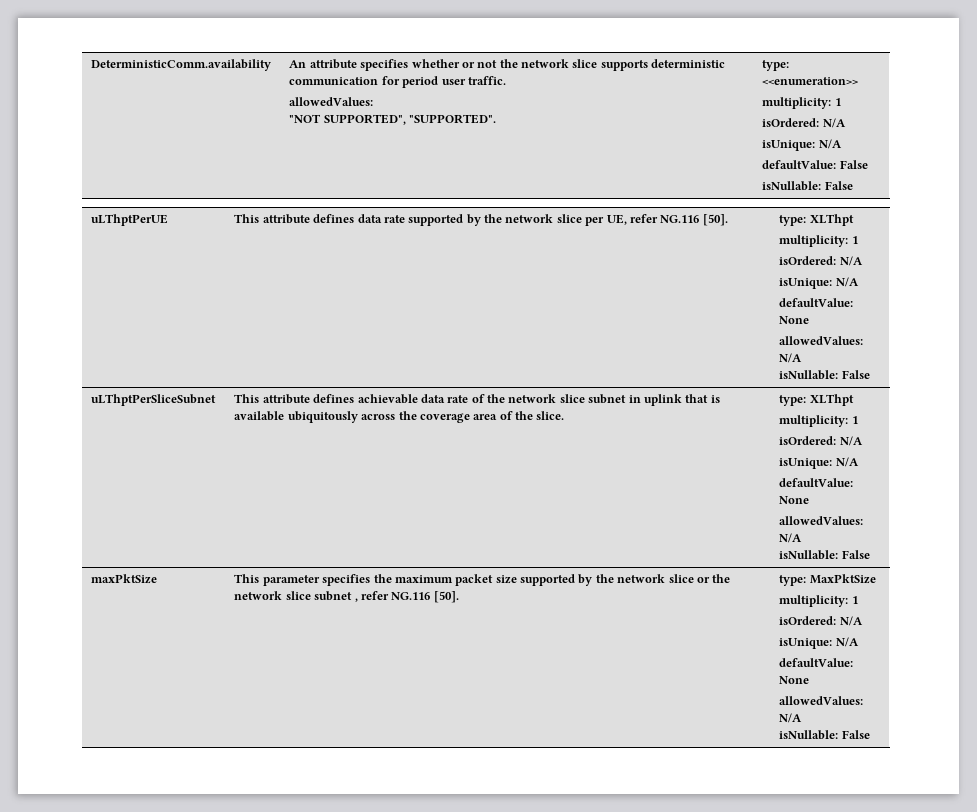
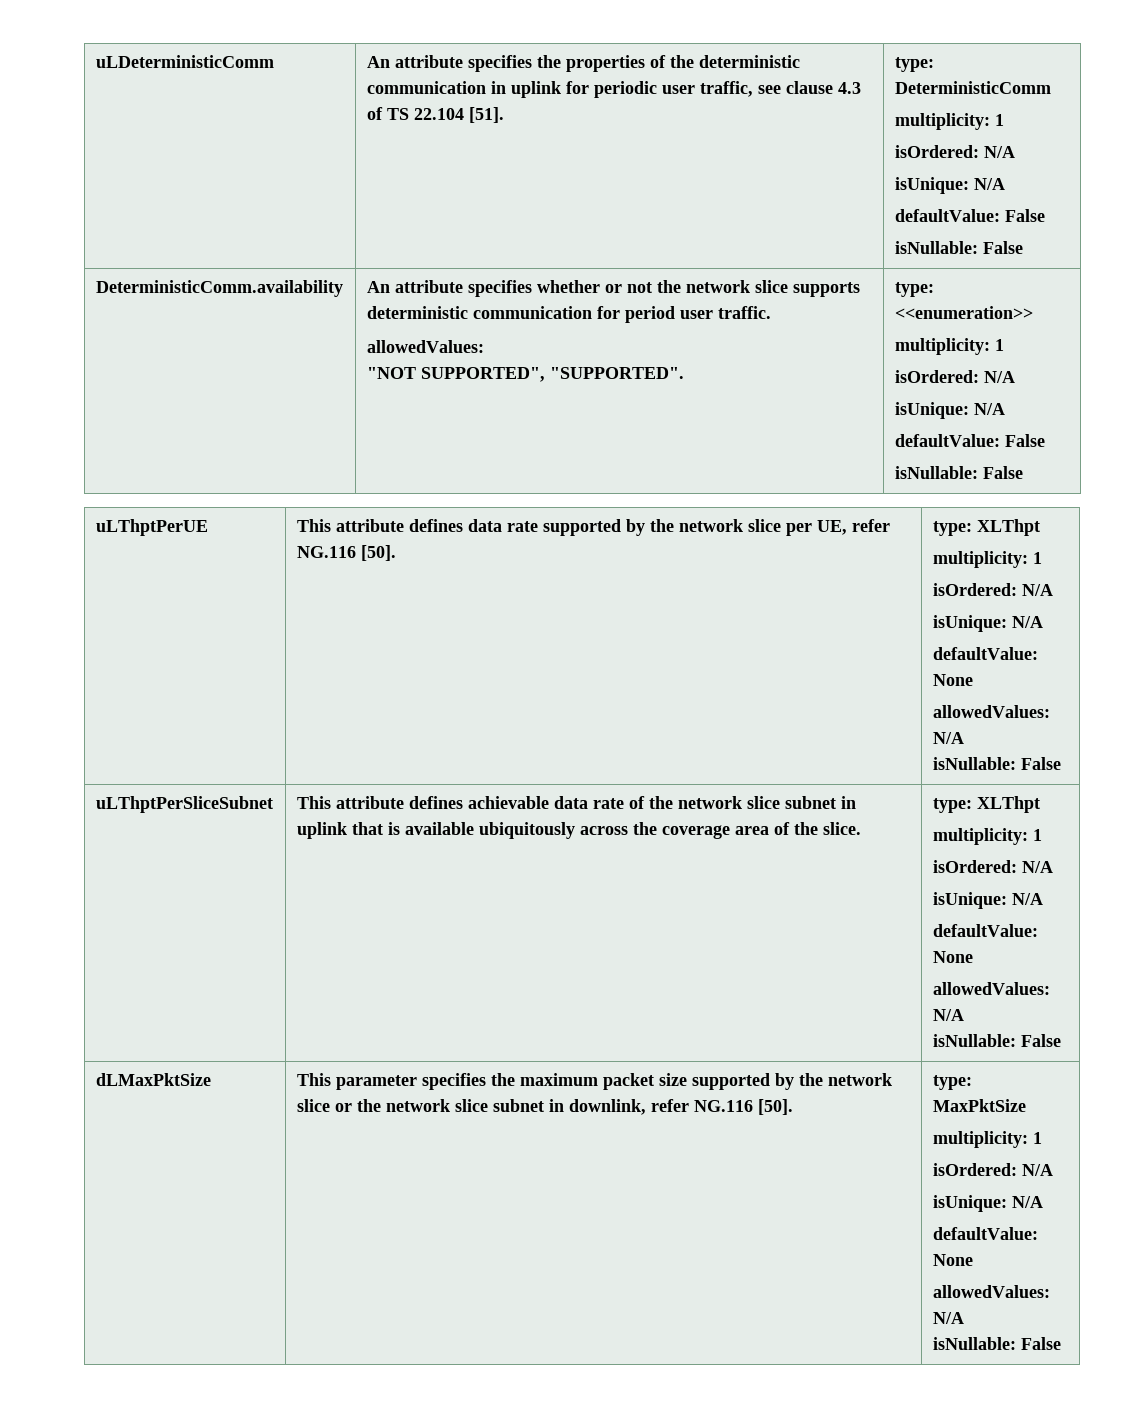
+ uLDeterministicComm | An attribute specifies the properties of the deterministic communication in uplink for periodic user traffic, see clause 4.3 of TS 22.104 [51]. | type: DeterministicComm
+ multiplicity: 1
+ isOrdered: N/A
+ isUnique: N/A
+ defaultValue: False
+ isNullable: False
- maxPktSize | This parameter specifies the maximum packet size supported by the network slice or the network slice subnet , refer NG.116 [50]. | type: MaxPktSize
+ dLMaxPktSize | This parameter specifies the maximum packet size supported by the network slice or the network slice subnet in downlink, refer NG.116 [50]. | type: MaxPktSize

